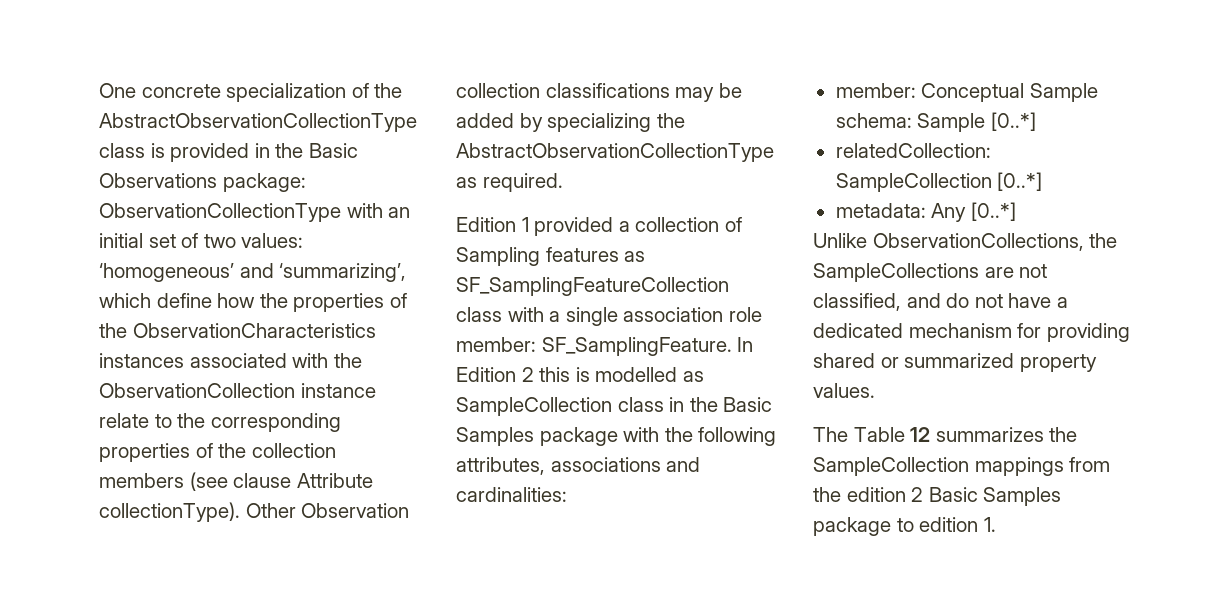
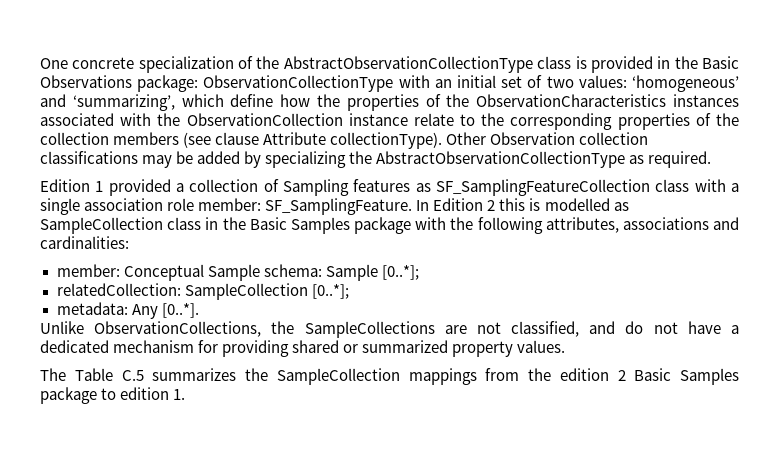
- member: Conceptual Sample schema: Sample [0..*]
+ member: Conceptual Sample schema: Sample [0..*];
- relatedCollection: SampleCollection [0..*]
+ relatedCollection: SampleCollection [0..*];
- metadata: Any [0..*]
+ metadata: Any [0..*].
- The Table 12 summarizes the SampleCollection mappings from the edition 2 Basic Samples package to edition 1.
+ The Table C.5 summarizes the SampleCollection mappings from the edition 2 Basic Samples package to edition 1.

